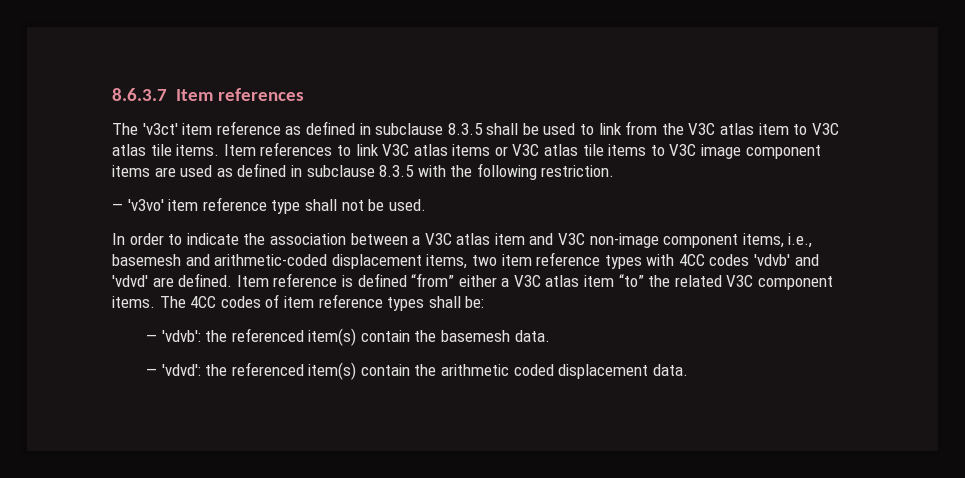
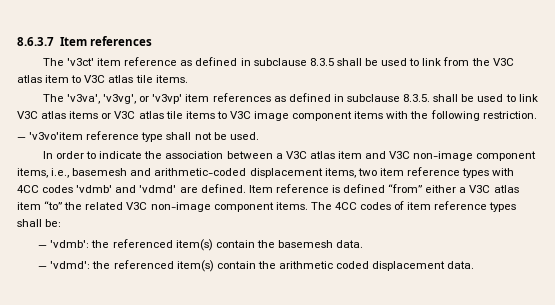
- The 'v3ct' item reference as defined in subclause 8.3.5 shall be used to link from the V3C atlas item to V3C atlas tile items. Item references to link V3C atlas items or V3C atlas tile items to V3C image component items are used as defined in subclause 8.3.5 with the following restriction.
+ The 'v3ct' item reference as defined in subclause 8.3.5 shall be used to link from the V3C atlas item to V3C atlas tile items.
+ The 'v3va', 'v3vg', or 'v3vp' item references as defined in subclause 8.3.5. shall be used to link V3C atlas items or V3C atlas tile items to V3C image component items with the following restriction.
- — 'v3vo' item reference type shall not be used.
+ — 'v3vo'item reference type shall not be used.
- In order to indicate the association between a V3C atlas item and V3C non-image component items, i.e., basemesh and arithmetic-coded displacement items, two item reference types with 4CC codes 'vdvb' and 'vdvd' are defined.
+ In order to indicate the association between a V3C atlas item and V3C non-image component items, i.e., basemesh and arithmetic-coded displacement items, two item reference types with 4CC codes 'vdmb' and 'vdmd' are defined.
- Item reference is defined “from” either a V3C atlas item “to” the related V3C component items.
+ Item reference is defined “from” either a V3C atlas item “to” the related V3C non-image component items.
- — 'vdvb': the referenced item(s) contain the basemesh data.
+ — 'vdmb': the referenced item(s) contain the basemesh data.
- — 'vdvd': the referenced item(s) contain the arithmetic coded displacement data.
+ — 'vdmd': the referenced item(s) contain the arithmetic coded displacement data.

